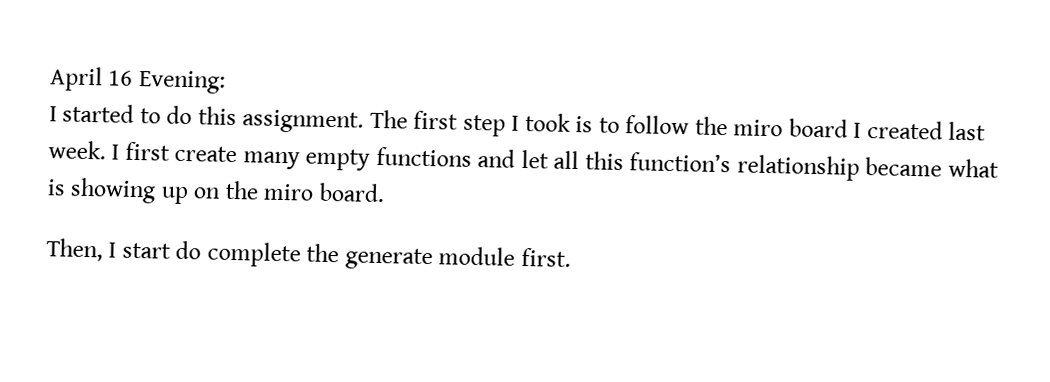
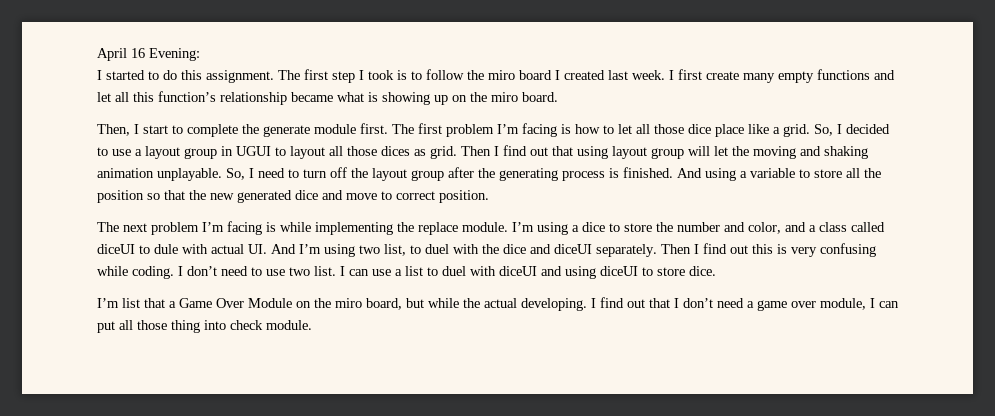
- Then, I start do complete the generate module first.
+ Then, I start to complete the generate module first.
+ The first problem I’m facing is how to let all those dice place like a grid. So, I decided to use a layout group in UGUI to layout all those dices as grid. Then I find out that using layout group will let the moving and shaking animation unplayable. So, I need to turn off the layout group after the generating process is finished. And using a variable to store all the position so that the new generated dice and move to correct position.
+ The next problem I’m facing is while implementing the replace module. I’m using a dice to store the number and color, and a class called diceUI to dule with actual UI. And I’m using two list, to duel with the dice and diceUI separately. Then I find out this is very confusing while coding. I don’t need to use two list. I can use a list to duel with diceUI and using diceUI to store dice.
+ I’m list that a Game Over Module on the miro board, but while the actual developing. I find out that I don’t need a game over module, I can put all those thing into check module.

